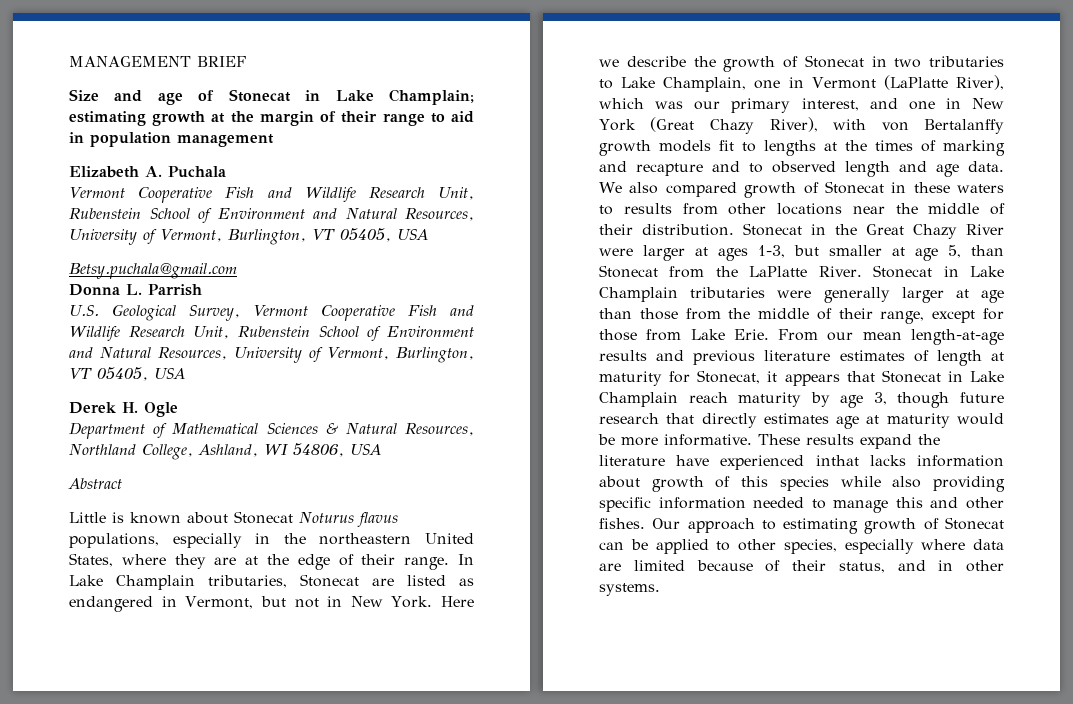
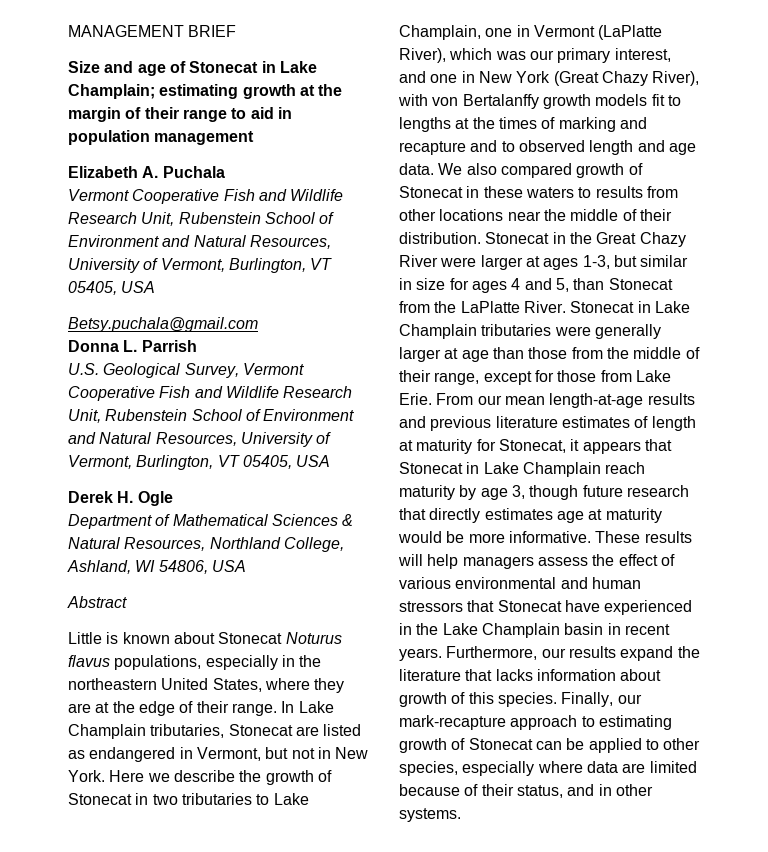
- Stonecat in the Great Chazy River were larger at ages 1-3, but smaller at age 5, than Stonecat from the LaPlatte River.
+ Stonecat in the Great Chazy River were larger at ages 1-3, but similar in size for ages 4 and 5, than Stonecat from the LaPlatte River.
- These results expand the literature have experienced inthat lacks information about growth of this species while also providing specific information needed to manage this and other fishes. Our approach to estimating growth of Stonecat can be applied to other species, especially where data are limited because of their status, and in other systems.
+ These results will help managers assess the effect of various environmental and human stressors that Stonecat have experienced in the Lake Champlain basin in recent years. Furthermore, our results expand the literature that lacks information about growth of this species. Finally, our mark-recapture approach to estimating growth of Stonecat can be applied to other species, especially where data are limited because of their status, and in other systems.

